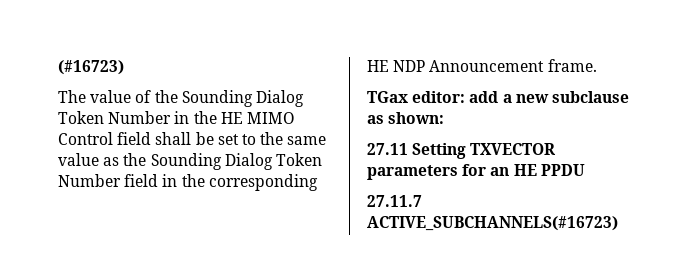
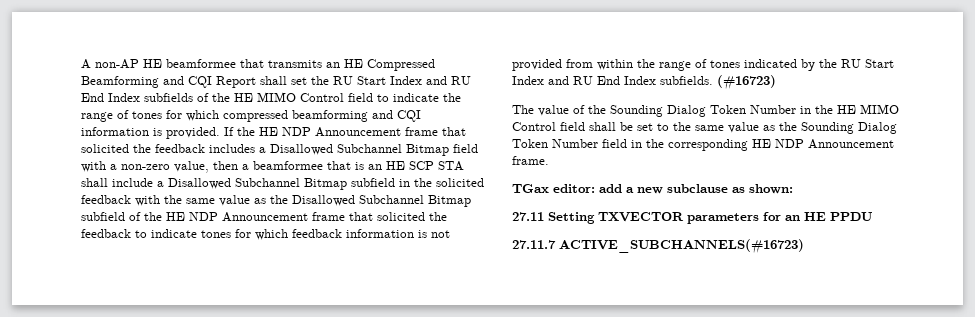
+ A non-AP HE beamformee that transmits an HE Compressed Beamforming and CQI Report shall set the RU Start Index and RU End Index subfields of the HE MIMO Control field to indicate the range of tones for which compressed beamforming and CQI information is provided. If the HE NDP Announcement frame that solicited the feedback includes a Disallowed Subchannel Bitmap field with a non-zero value, then a beamformee that is an HE SCP STA shall include a Disallowed Subchannel Bitmap subfield in the solicited feedback with the same value as the Disallowed Subchannel Bitmap subfield of the HE NDP Announcement frame that solicited the feedback to indicate tones for which feedback information is not provided from within the range of tones indicated by the RU Start Index and RU End Index subfields.

